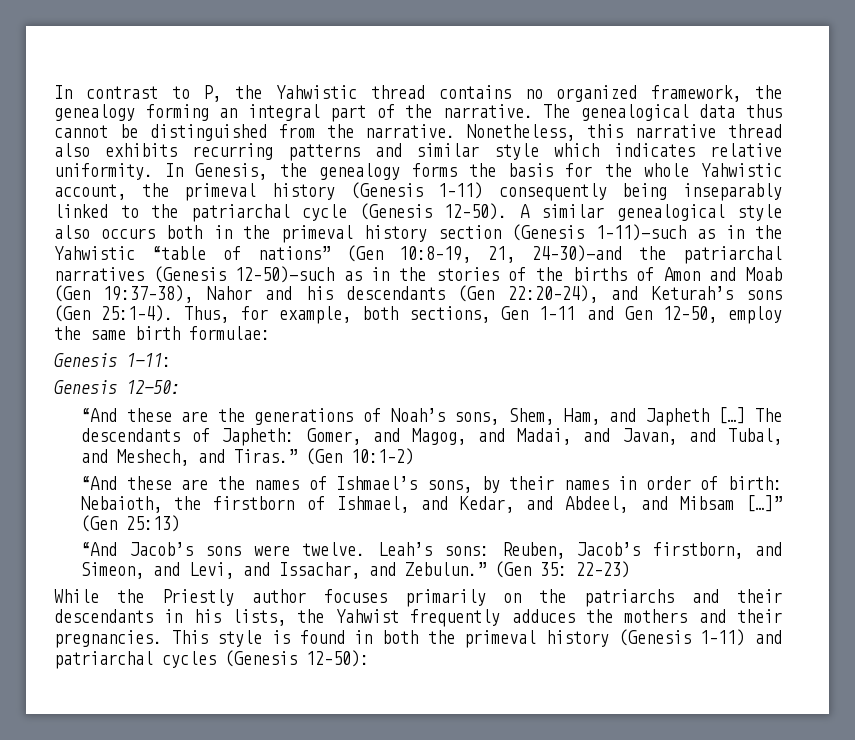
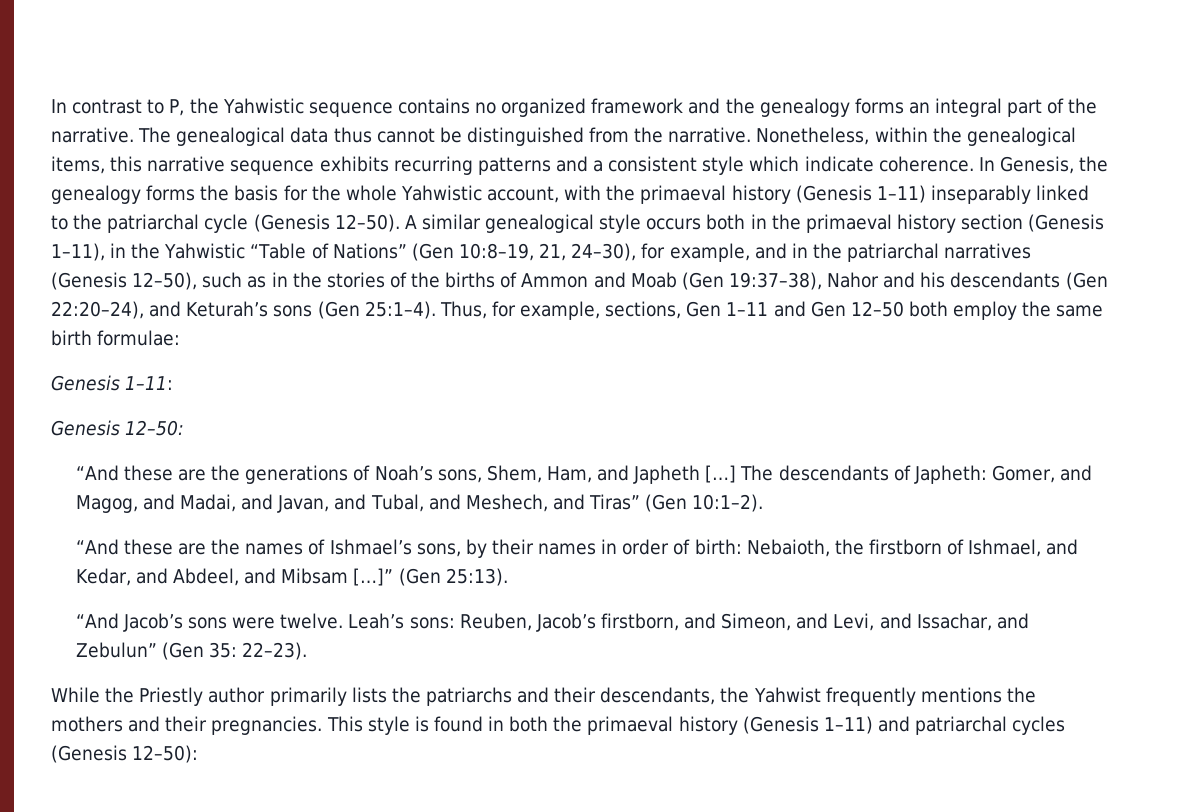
- In contrast to P, the Yahwistic thread contains no organized framework, the genealogy forming an integral part of the narrative.
+ In contrast to P, the Yahwistic sequence contains no organized framework and the genealogy forms an integral part of the narrative.
- Nonetheless, this narrative thread also exhibits recurring patterns and similar style which indicates relative uniformity.
+ Nonetheless, within the genealogical items, this narrative sequence exhibits recurring patterns and a consistent style which indicate coherence.
- In Genesis, the genealogy forms the basis for the whole Yahwistic account, the primeval history (Genesis 1–11) consequently being inseparably linked to the patriarchal cycle (Genesis 12–50).
+ In Genesis, the genealogy forms the basis for the whole Yahwistic account, with the primaeval history (Genesis 1–11) inseparably linked to the patriarchal cycle (Genesis 12–50).
- A similar genealogical style also occurs both in the primeval history section (Genesis 1–11)—such as in the Yahwistic “table of nations” (Gen 10:8–19, 21, 24–30)—and the patriarchal narratives (Genesis 12–50)—such as in the stories of the births of Amon and Moab (Gen 19:37–38), Nahor and his descendants (Gen 22:20–24), and Keturah’s sons (Gen 25:1–4).
+ A similar genealogical style occurs both in the primaeval history section (Genesis 1–11), in the Yahwistic “Table of Nations” (Gen 10:8–19, 21, 24–30), for example, and in the patriarchal narratives (Genesis 12–50), such as in the stories of the births of Ammon and Moab (Gen 19:37–38), Nahor and his descendants (Gen 22:20–24), and Keturah’s sons (Gen 25:1–4).
- Thus, for example, both sections, Gen 1–11 and Gen 12–50, employ the same birth formulae:
+ Thus, for example, sections, Gen 1–11 and Gen 12–50 both employ the same birth formulae:
- The descendants of Japheth: Gomer, and Magog, and Madai, and Javan, and Tubal, and Meshech, and Tiras.” (Gen 10:1–2)
+ The descendants of Japheth: Gomer, and Magog, and Madai, and Javan, and Tubal, and Meshech, and Tiras” (Gen 10:1–2).
- (Gen 25:13)
+ (Gen 25:13).
- Leah’s sons: Reuben, Jacob’s firstborn, and Simeon, and Levi, and Issachar, and Zebulun.” (Gen 35: 22–23)
+ Leah’s sons: Reuben, Jacob’s firstborn, and Simeon, and Levi, and Issachar, and Zebulun” (Gen 35: 22–23).
- While the Priestly author focuses primarily on the patriarchs and their descendants in his lists, the Yahwist frequently adduces the mothers and their pregnancies.
+ While the Priestly author primarily lists the patriarchs and their descendants, the Yahwist frequently mentions the mothers and their pregnancies.
- This style is found in both the primeval history (Genesis 1–11) and patriarchal cycles (Genesis 12–50):
+ This style is found in both the primaeval history (Genesis 1–11) and patriarchal cycles (Genesis 12–50):

